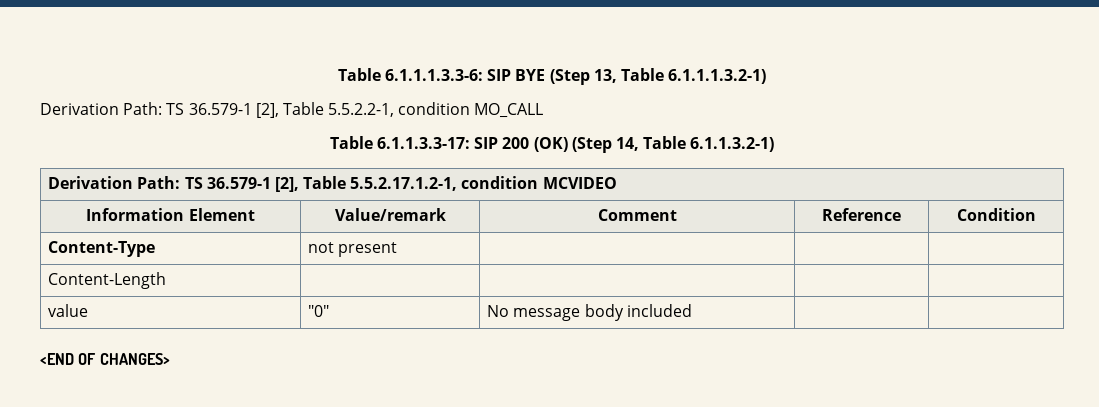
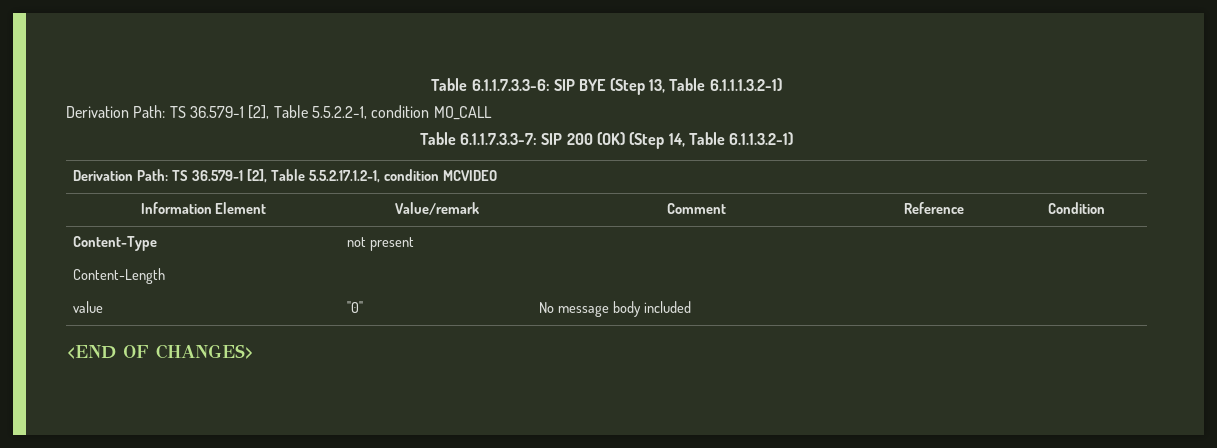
- Table 6.1.1.1.3.3-6: SIP BYE (Step 13, Table 6.1.1.1.3.2-1)
+ Table 6.1.1.7.3.3-6: SIP BYE (Step 13, Table 6.1.1.1.3.2-1)
- Table 6.1.1.3.3-17: SIP 200 (OK) (Step 14, Table 6.1.1.3.2-1)
+ Table 6.1.1.7.3.3-7: SIP 200 (OK) (Step 14, Table 6.1.1.3.2-1)

